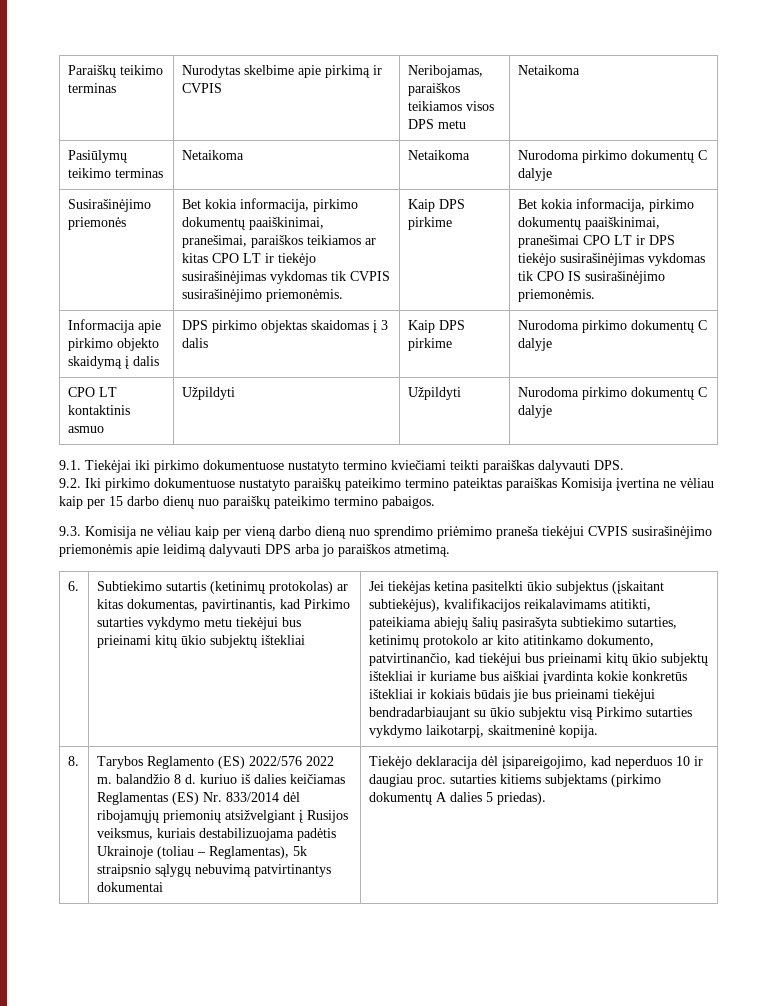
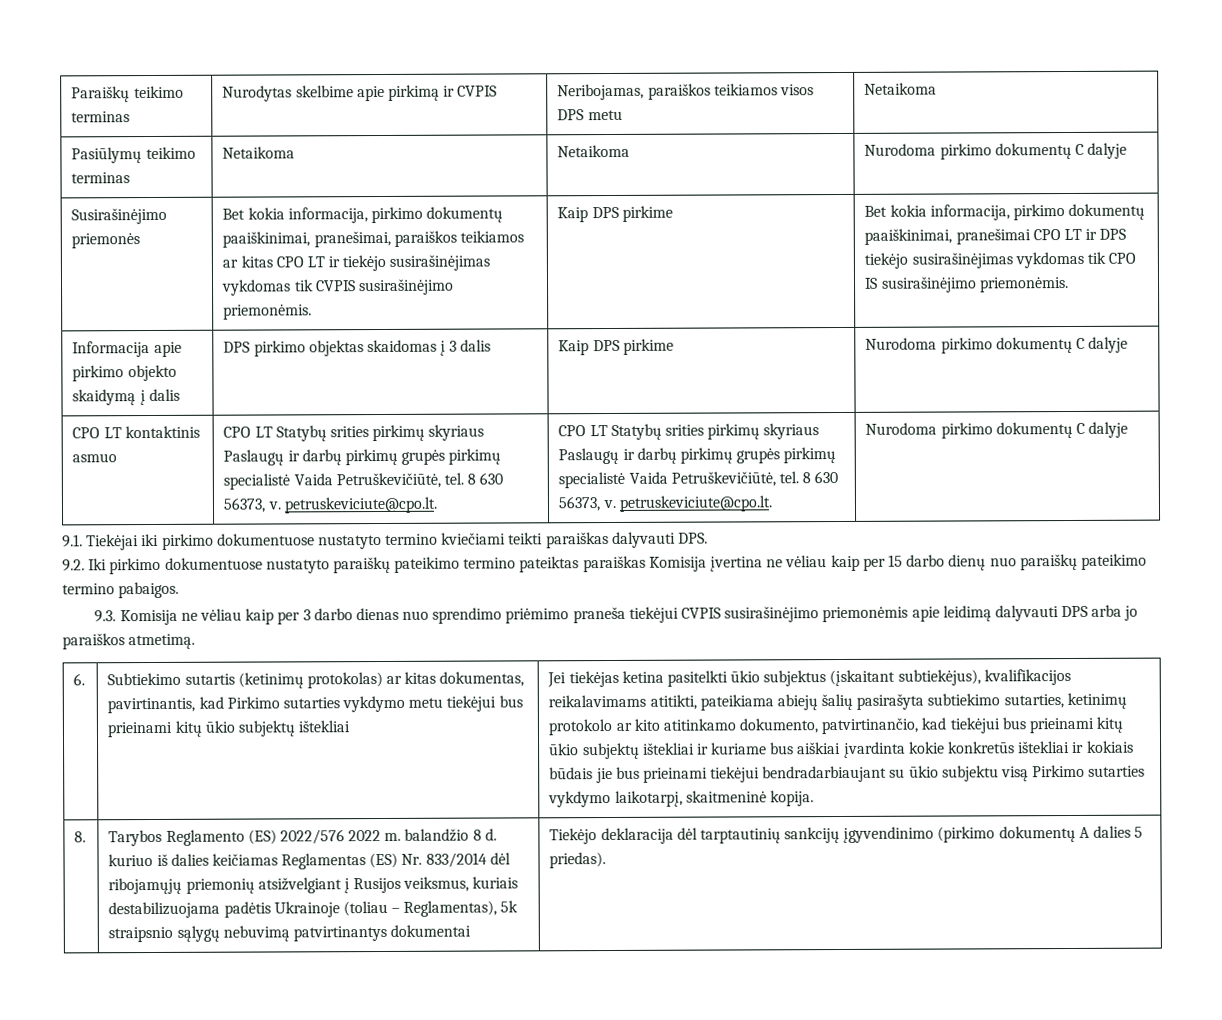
- Užpildyti | Užpildyti
+ CPO LT Statybų srities pirkimų skyriaus Paslaugų ir darbų pirkimų grupės pirkimų specialistė Vaida Petruškevičiūtė, tel. 8 630 56373, v. petruskeviciute@cpo.lt. | CPO LT Statybų srities pirkimų skyriaus Paslaugų ir darbų pirkimų grupės pirkimų specialistė Vaida Petruškevičiūtė, tel. 8 630 56373, v. petruskeviciute@cpo.lt.
- 9.3. Komisija ne vėliau kaip per vieną darbo dieną nuo sprendimo priėmimo praneša tiekėjui CVPIS susirašinėjimo priemonėmis apie leidimą dalyvauti DPS arba jo paraiškos atmetimą.
+ 9.3. Komisija ne vėliau kaip per 3 darbo dienas nuo sprendimo priėmimo praneša tiekėjui CVPIS susirašinėjimo priemonėmis apie leidimą dalyvauti DPS arba jo paraiškos atmetimą.
- Tiekėjo deklaracija dėl įsipareigojimo, kad neperduos 10 ir daugiau proc. sutarties kitiems subjektams (pirkimo dokumentų A dalies 5 priedas).
+ Tiekėjo deklaracija dėl tarptautinių sankcijų įgyvendinimo (pirkimo dokumentų A dalies 5 priedas).

